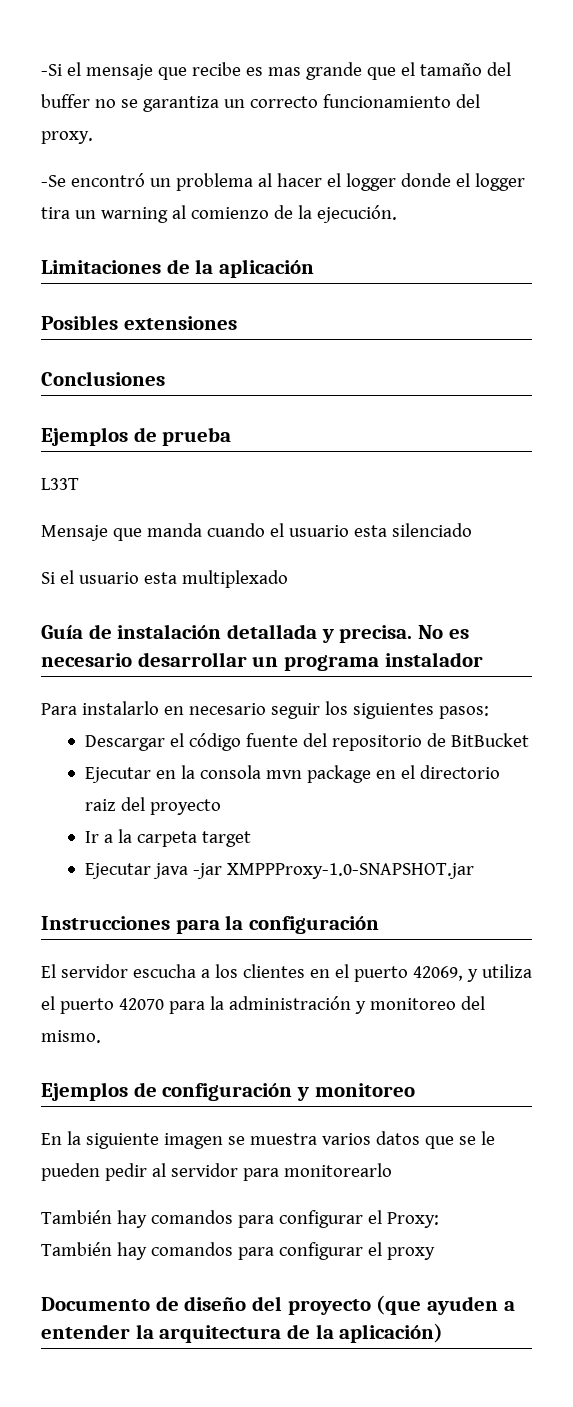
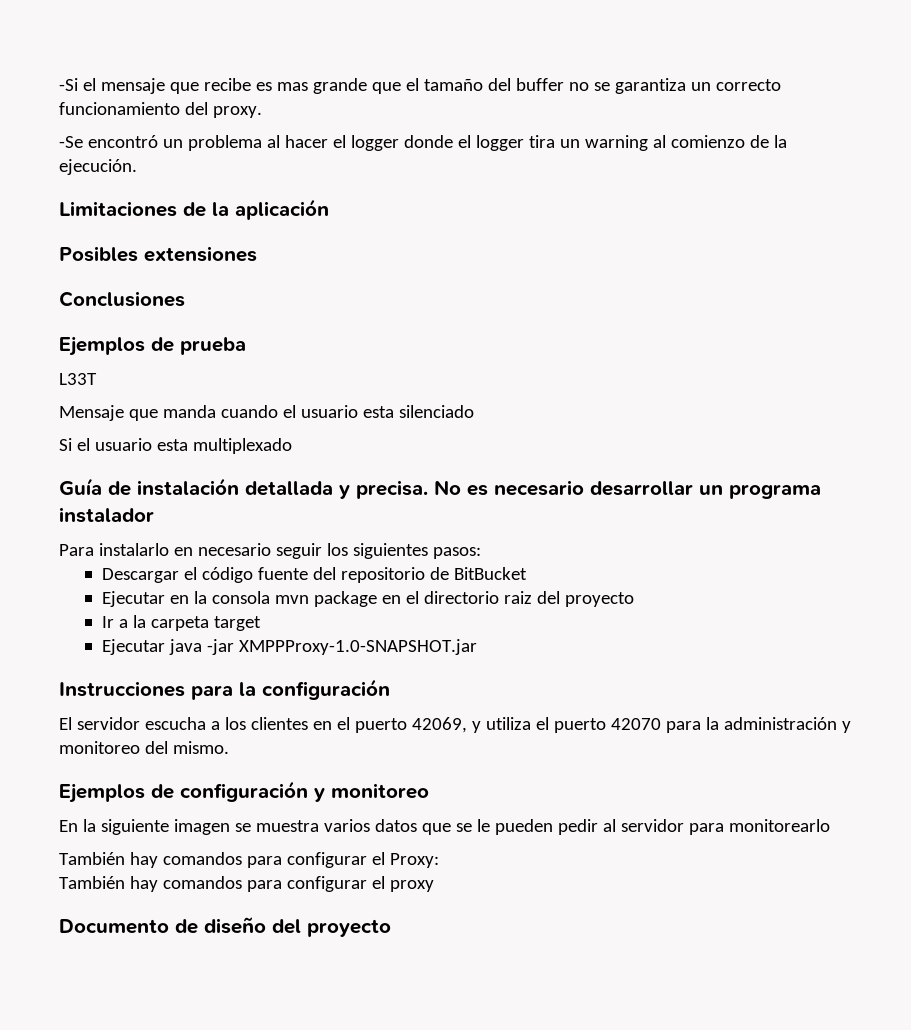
- Documento de diseño del proyecto (que ayuden a entender la arquitectura de la aplicación)
+ Documento de diseño del proyecto

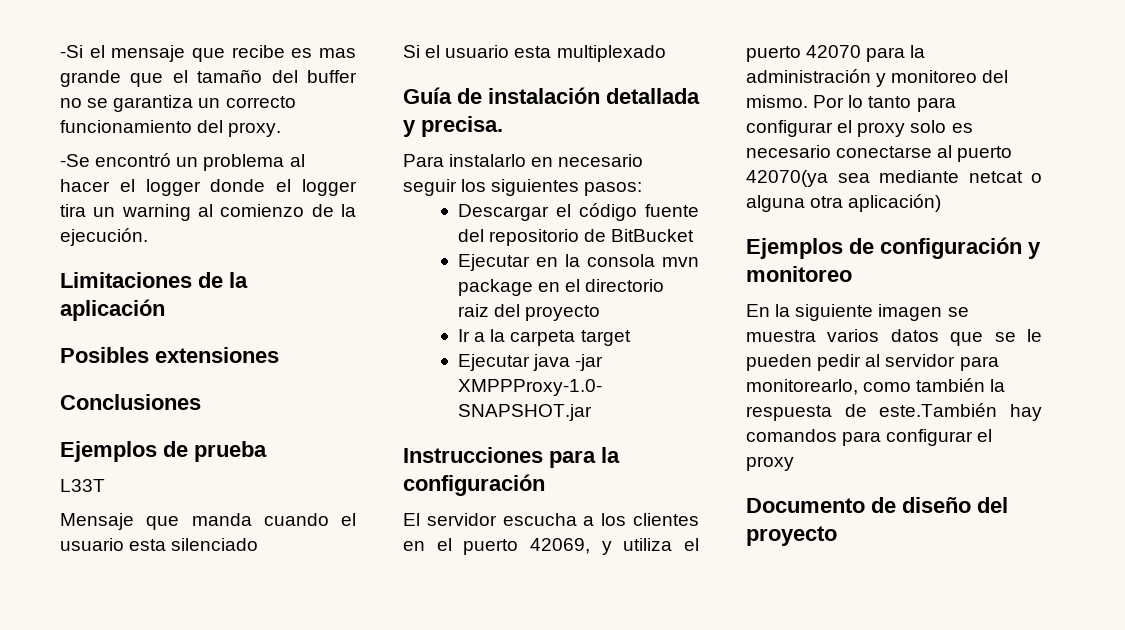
- No es necesario desarrollar un programa instalador
+ Por lo tanto para configurar el proxy solo es necesario conectarse al puerto 42070(ya sea mediante netcat o alguna otra aplicación)
- En la siguiente imagen se muestra varios datos que se le pueden pedir al servidor para monitorearlo
- También hay comandos para configurar el Proxy:
- También hay comandos para configurar el proxy
+ En la siguiente imagen se muestra varios datos que se le pueden pedir al servidor para monitorearlo, como también la respuesta de este.También hay comandos para configurar el proxy

